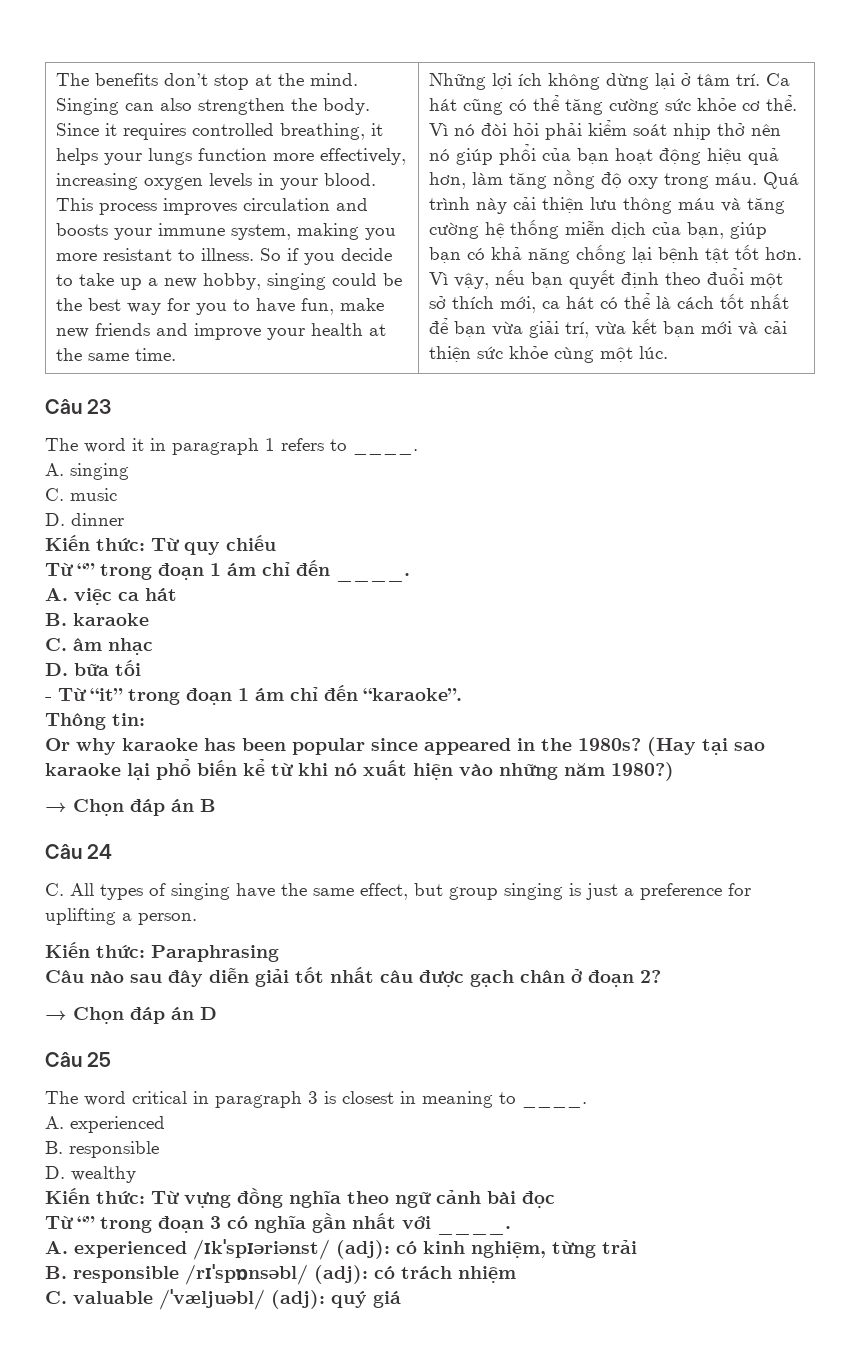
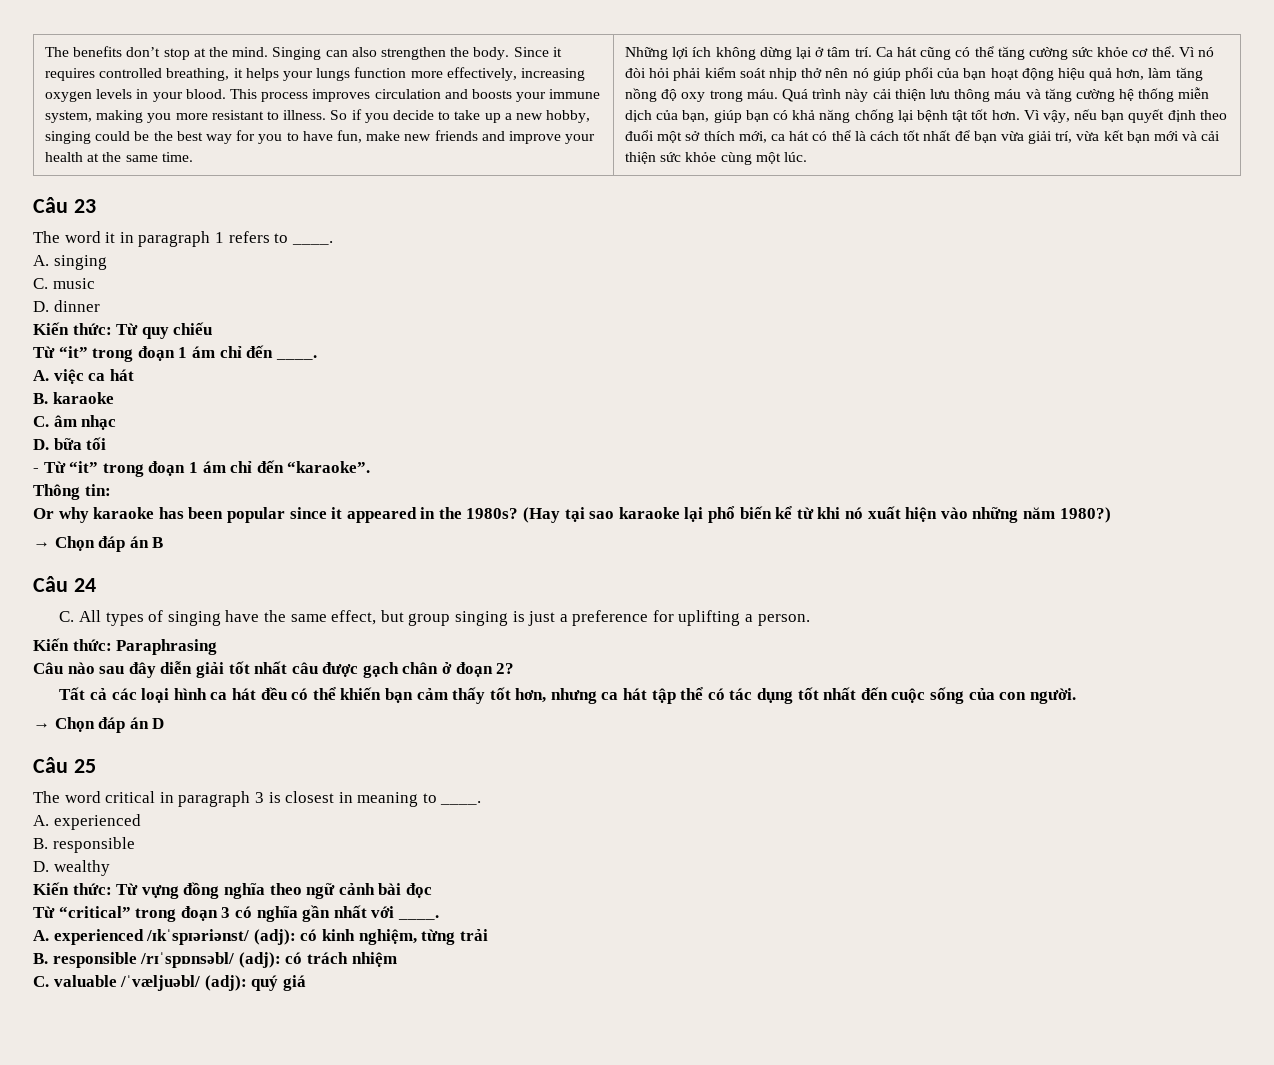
- Từ “” trong đoạn 1 ám chỉ đến ____.
+ Từ “it” trong đoạn 1 ám chỉ đến ____.
- Or why karaoke has been popular since appeared in the 1980s?
+ Or why karaoke has been popular since it appeared in the 1980s?
+ Tất cả các loại hình ca hát đều có thể khiến bạn cảm thấy tốt hơn, nhưng ca hát tập thể có tác dụng tốt nhất đến cuộc sống của con người.
- Từ “” trong đoạn 3 có nghĩa gần nhất với ____.
+ Từ “critical” trong đoạn 3 có nghĩa gần nhất với ____.

